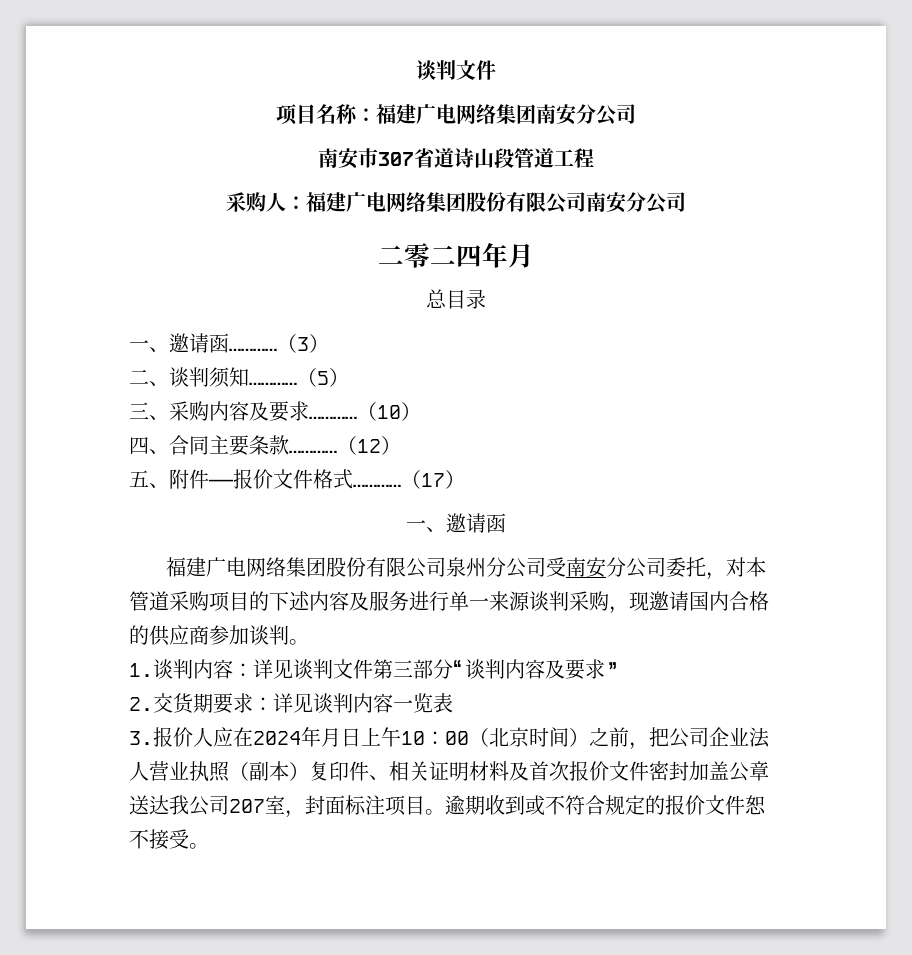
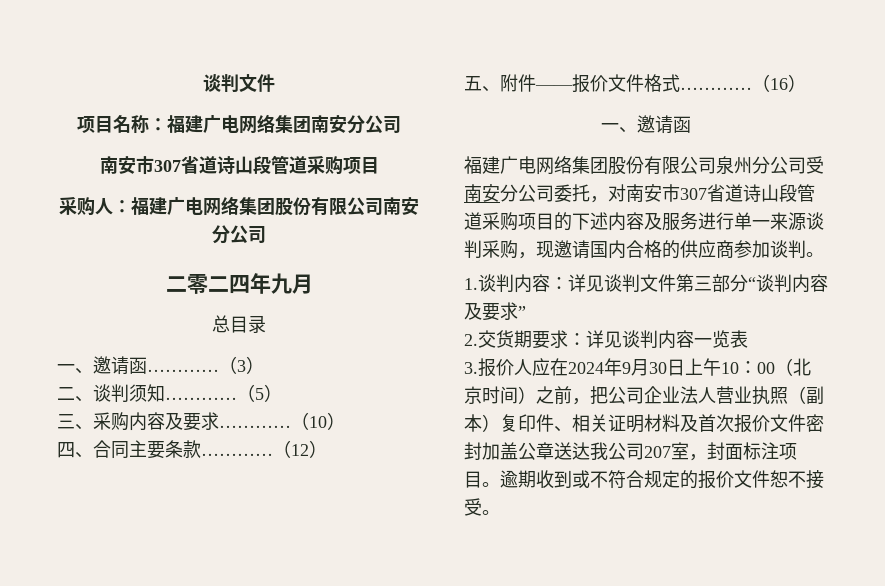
  项目名称：福建广电网络集团南安分公司
- 南安市307省道诗山段管道工程
+ 南安市307省道诗山段管道采购项目
- 二零二四年月
+ 二零二四年九月
- （17）
+ （16）
- 福建广电网络集团股份有限公司泉州分公司受南安分公司委托，对本管道采购项目的下述内容及服务进行单一来源谈判采购，现邀请国内合格的供应商参加谈判。
+ 福建广电网络集团股份有限公司泉州分公司受南安分公司委托，对南安市307省道诗山段管道采购项目的下述内容及服务进行单一来源谈判采购，现邀请国内合格的供应商参加谈判。
- 3.报价人应在2024年月日上午10：00（北京时间）之前，把公司企业法人营业执照（副本）复印件、相关证明材料及首次报价文件密封加盖公章送达我公司207室，封面标注项目。
+ 3.报价人应在2024年9月30日上午10：00（北京时间）之前，把公司企业法人营业执照（副本）复印件、相关证明材料及首次报价文件密封加盖公章送达我公司207室，封面标注项目。

